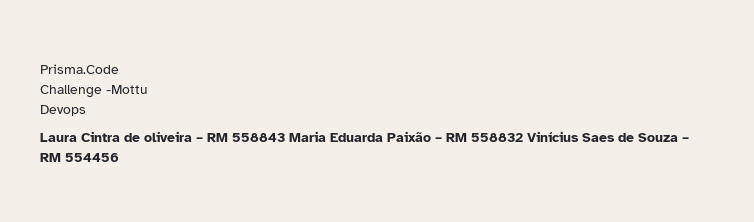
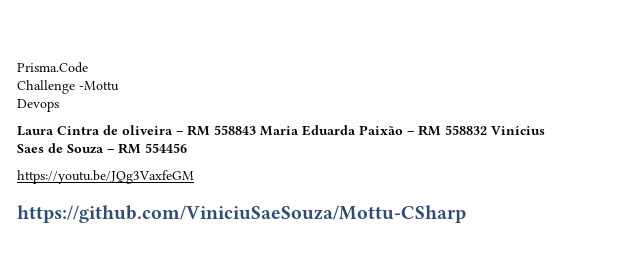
+ https://youtu.be/JQg3VaxfeGM
+ https://github.com/ViniciuSaeSouza/Mottu-CSharp

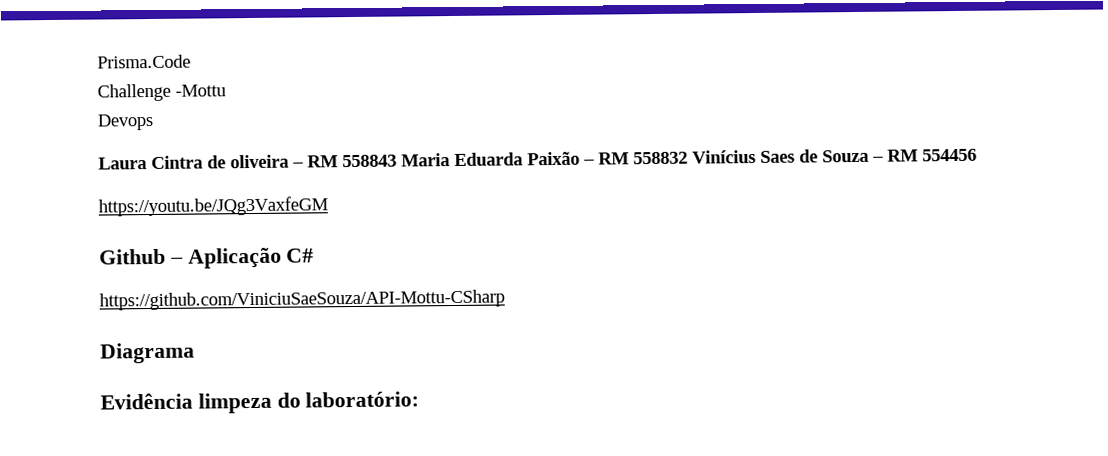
- https://github.com/ViniciuSaeSouza/Mottu-CSharp
+ Github – Aplicação C#
+ https://github.com/ViniciuSaeSouza/API-Mottu-CSharp
+ Diagrama
+ Evidência limpeza do laboratório:

